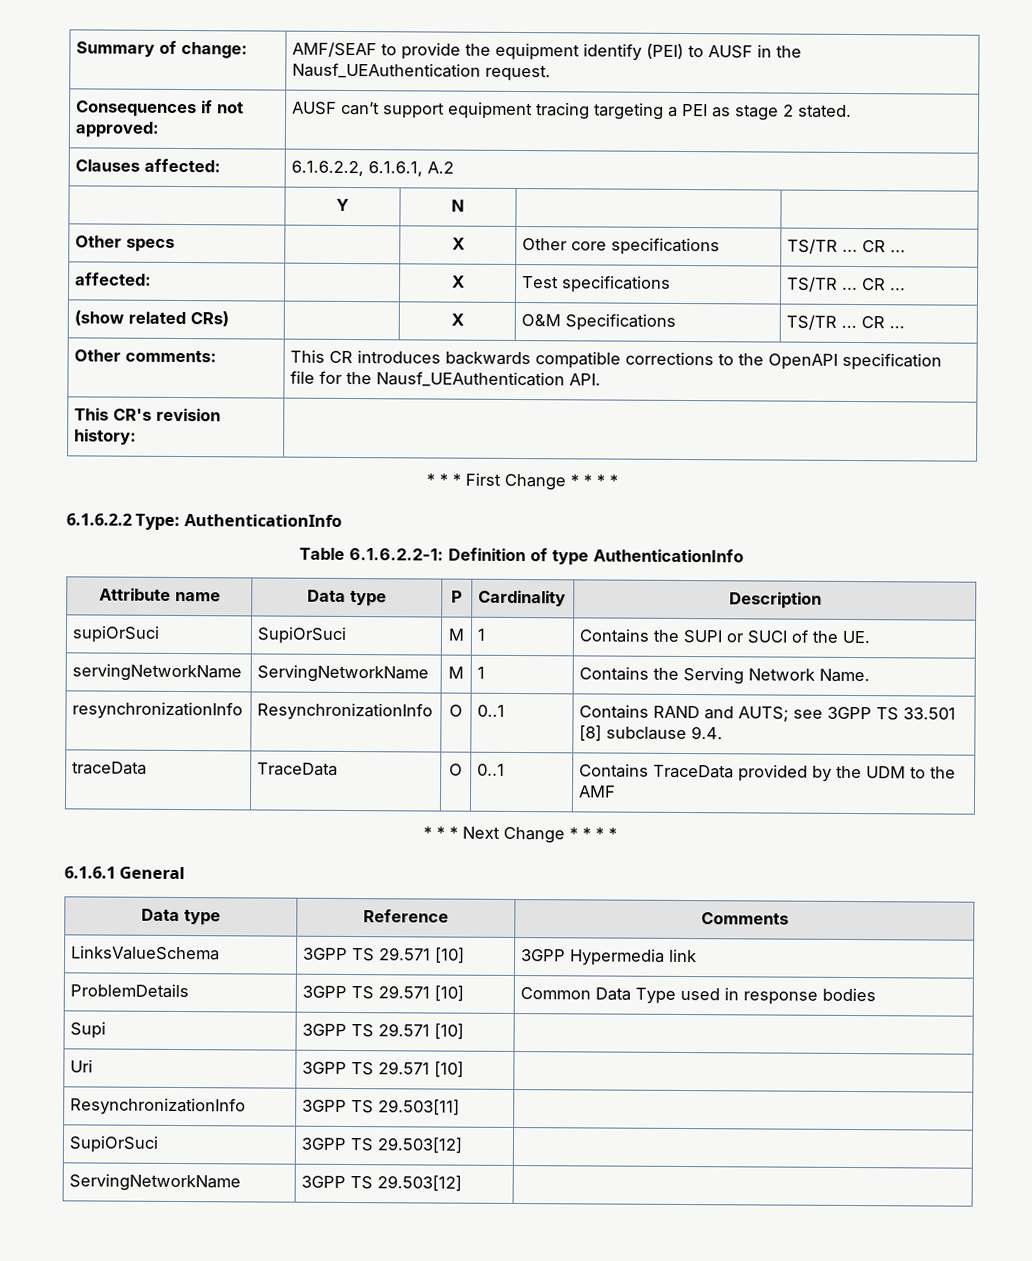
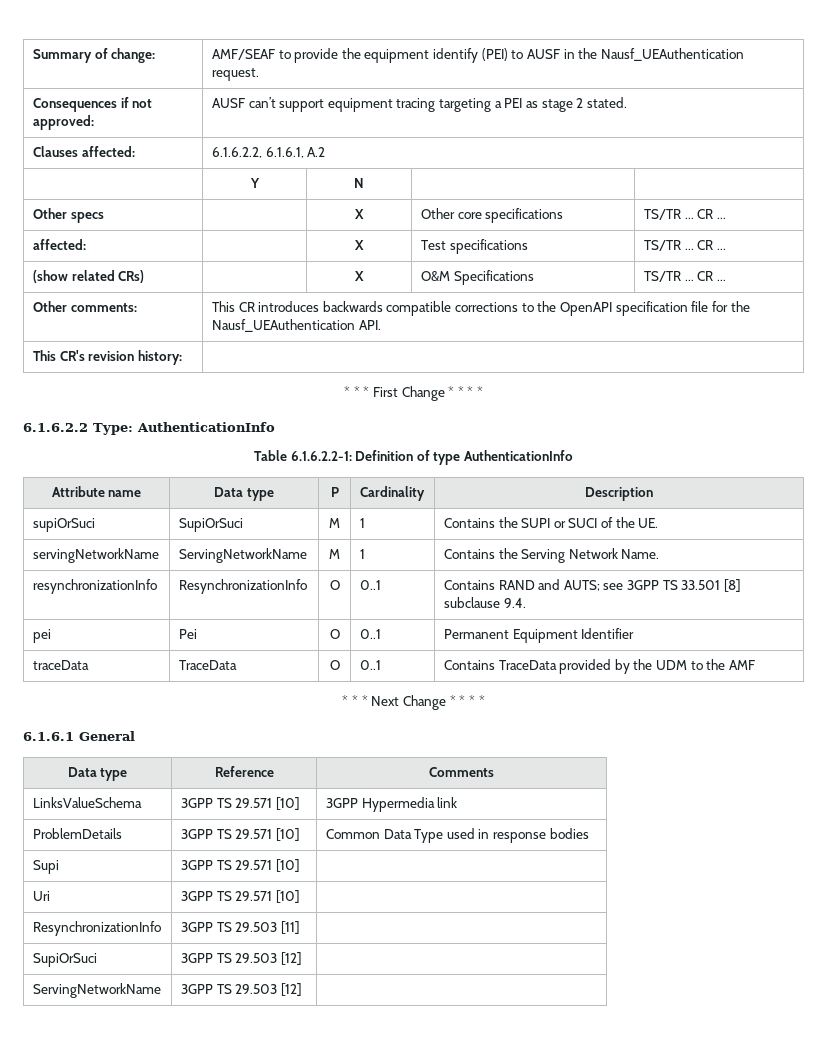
+ pei | Pei | O | 0..1 | Permanent Equipment Identifier
- ResynchronizationInfo | 3GPP TS 29.503[11] |
+ ResynchronizationInfo | 3GPP TS 29.503 [11] |
- SupiOrSuci | 3GPP TS 29.503[12] |
+ SupiOrSuci | 3GPP TS 29.503 [12] |
- ServingNetworkName | 3GPP TS 29.503[12] |
+ ServingNetworkName | 3GPP TS 29.503 [12] |

